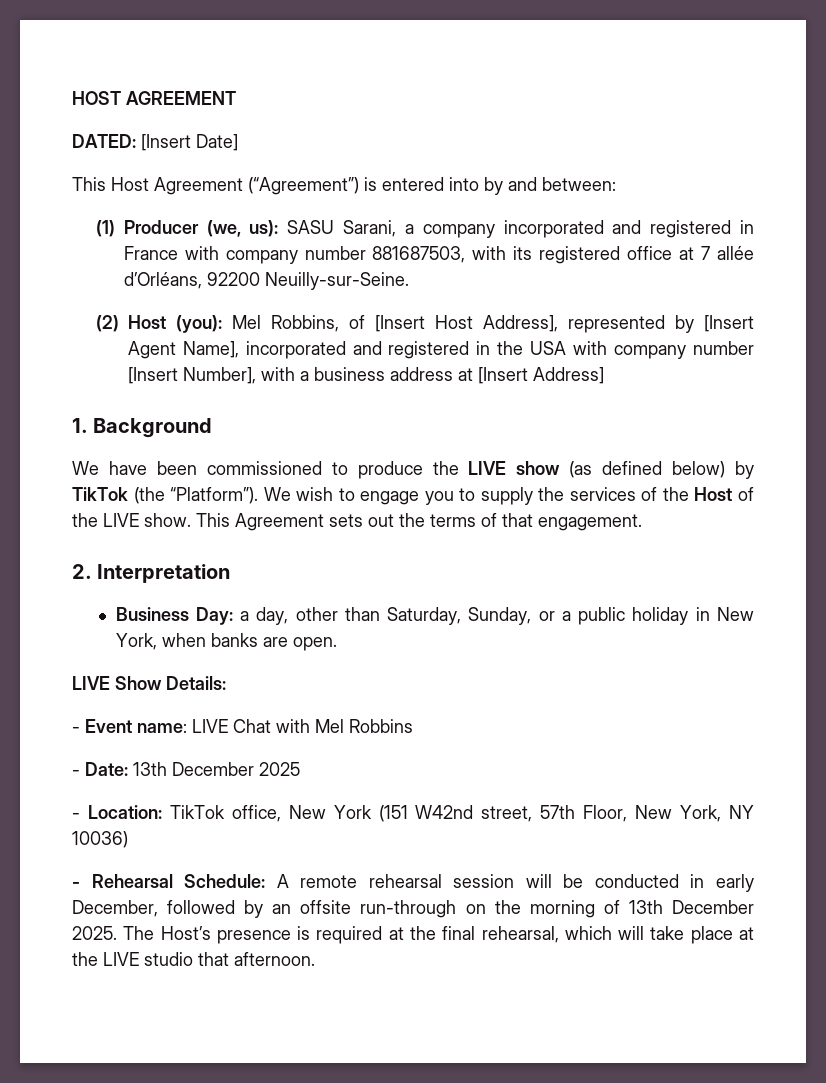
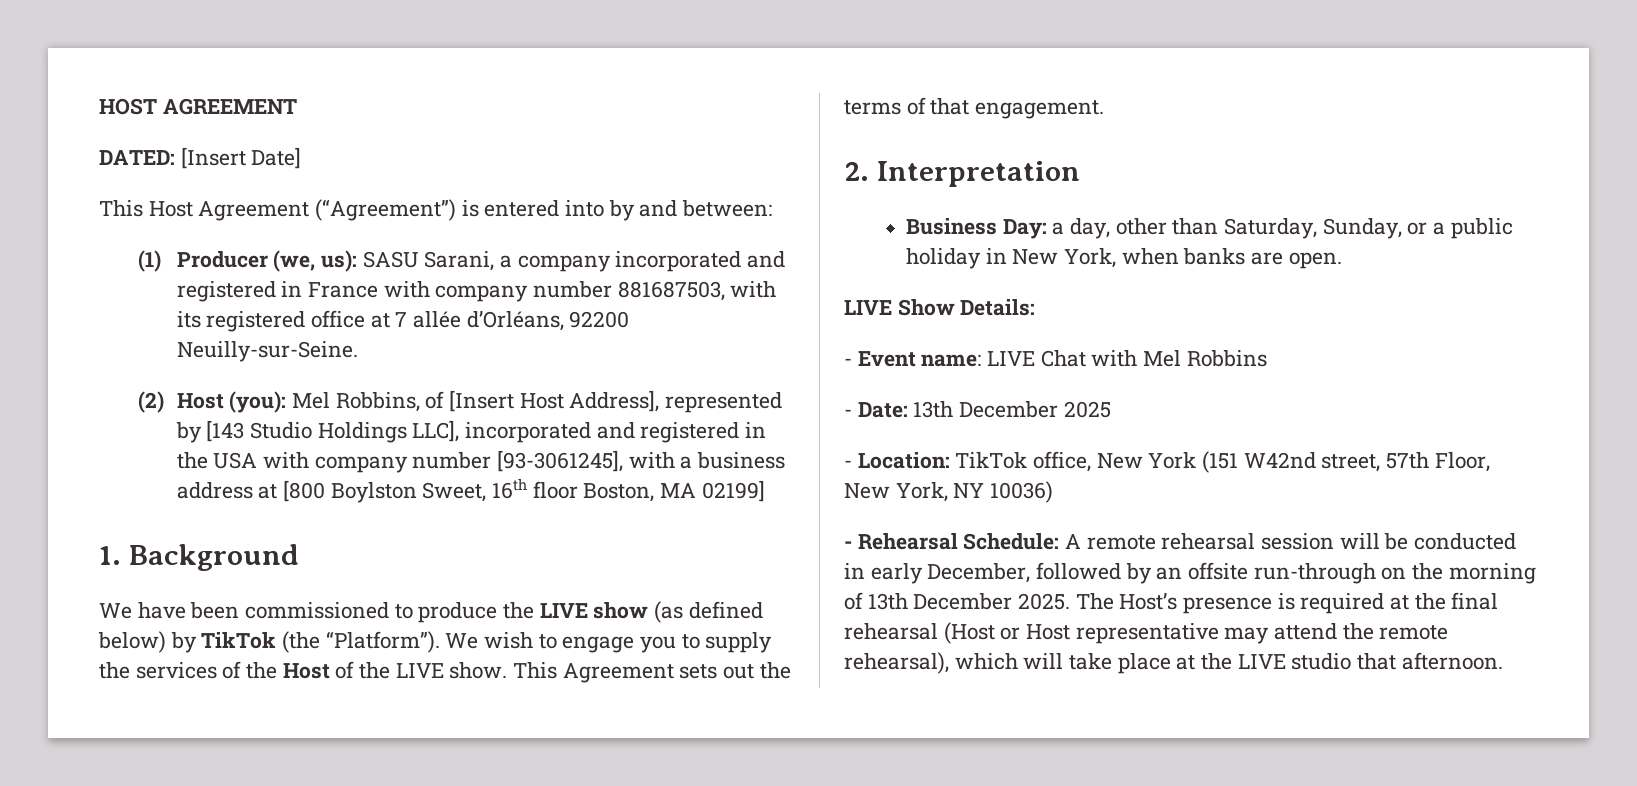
- (2) Host (you): Mel Robbins, of [Insert Host Address], represented by [Insert Agent Name], incorporated and registered in the USA with company number [Insert Number], with a business address at [Insert Address]
+ (2) Host (you): Mel Robbins, of [Insert Host Address], represented by [143 Studio Holdings LLC], incorporated and registered in the USA with company number [93-3061245], with a business address at [800 Boylston Sweet, 16th floor Boston, MA 02199]
- The Host’s presence is required at the final rehearsal, which will take place at the LIVE studio that afternoon.
+ The Host’s presence is required at the final rehearsal (Host or Host representative may attend the remote rehearsal), which will take place at the LIVE studio that afternoon.

